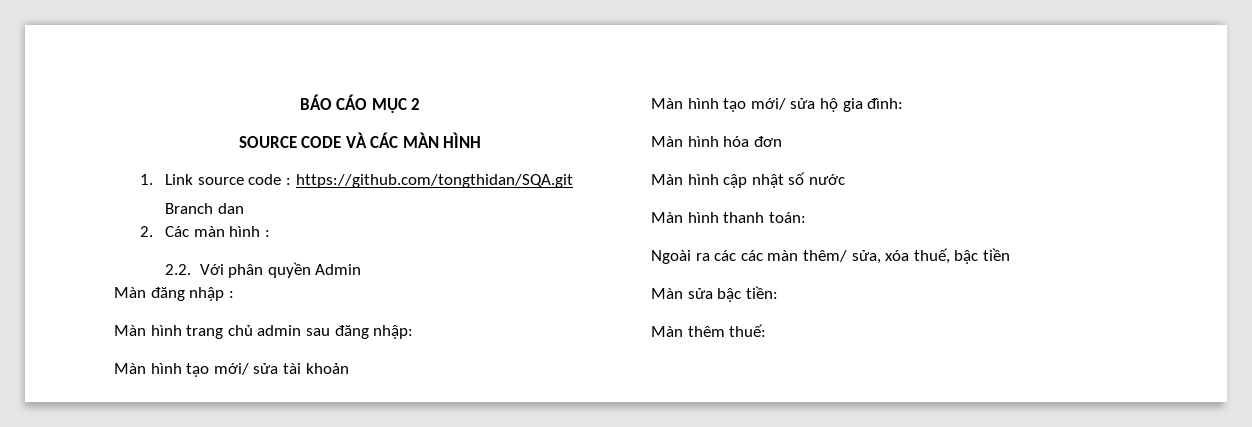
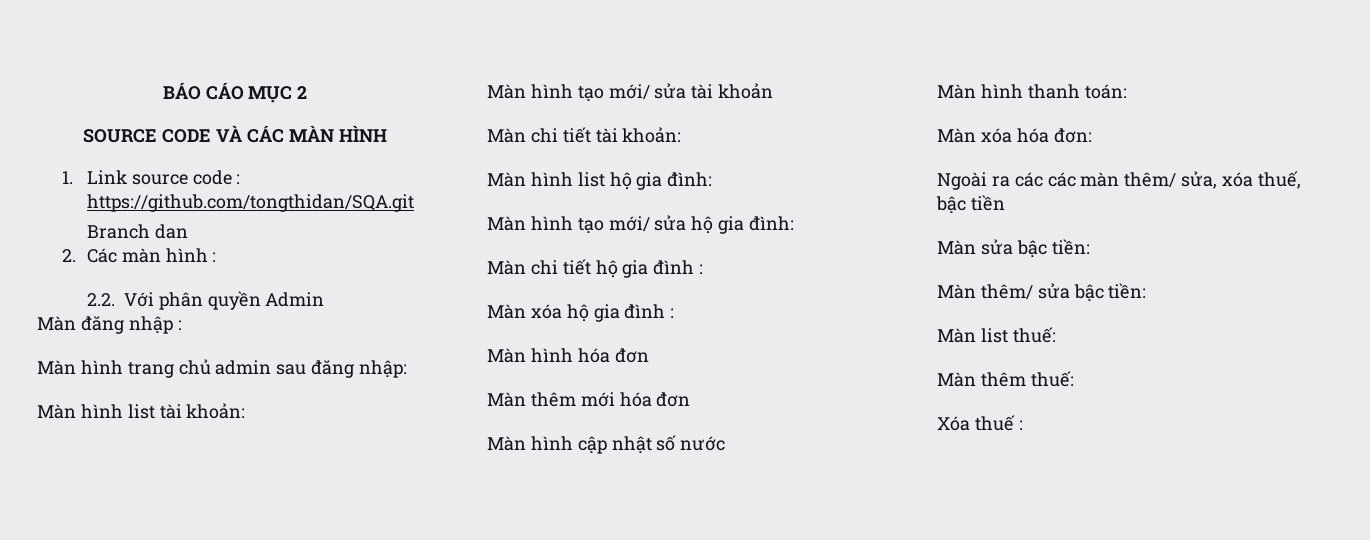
+ Màn hình list tài khoản:
+ Màn chi tiết tài khoản:
+ Màn hình list hộ gia đình:
+ Màn chi tiết hộ gia đình :
+ Màn xóa hộ gia đình :
+ Màn thêm mới hóa đơn
+ Màn xóa hóa đơn:
+ Màn thêm/ sửa bậc tiền:
+ Màn list thuế:
+ Xóa thuế :

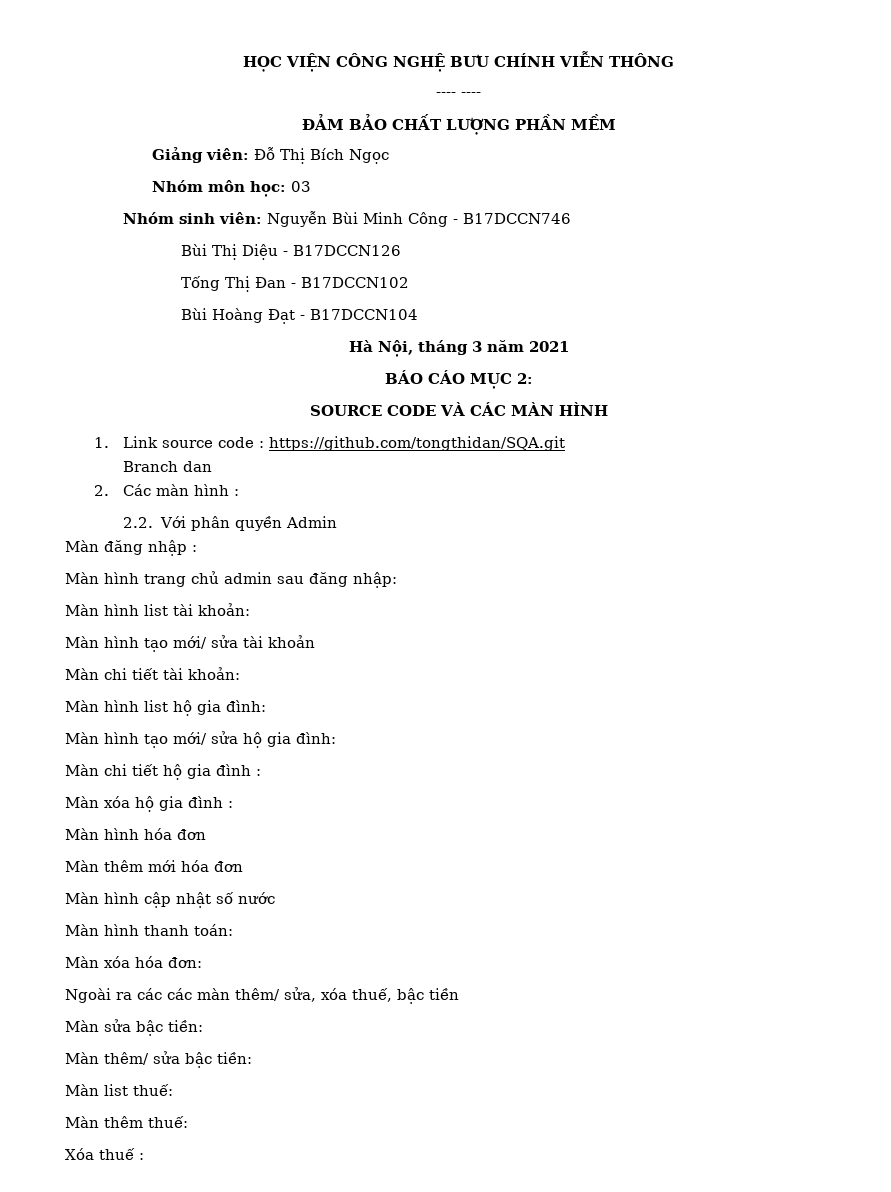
+ HỌC VIỆN CÔNG NGHỆ BƯU CHÍNH VIỄN THÔNG
+ ---- ----
+ ĐẢM BẢO CHẤT LƯỢNG PHẦN MỀM
+ Giảng viên: Đỗ Thị Bích Ngọc
+ Nhóm môn học: 03
+ Nhóm sinh viên: Nguyễn Bùi Minh Công - B17DCCN746
+ Bùi Thị Diệu - B17DCCN126
+ Tống Thị Đan - B17DCCN102
+ Bùi Hoàng Đạt - B17DCCN104
+ Hà Nội, tháng 3 năm 2021
- BÁO CÁO MỤC 2
+ BÁO CÁO MỤC 2:

